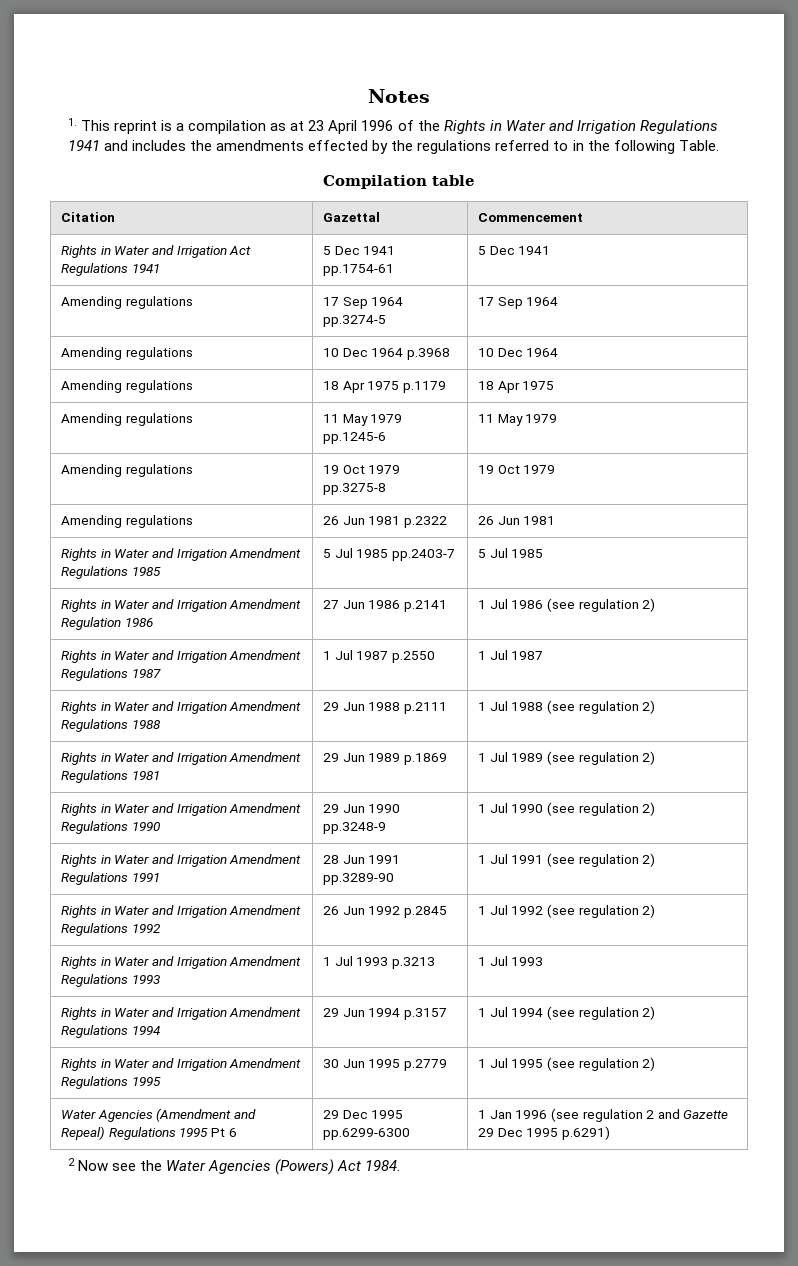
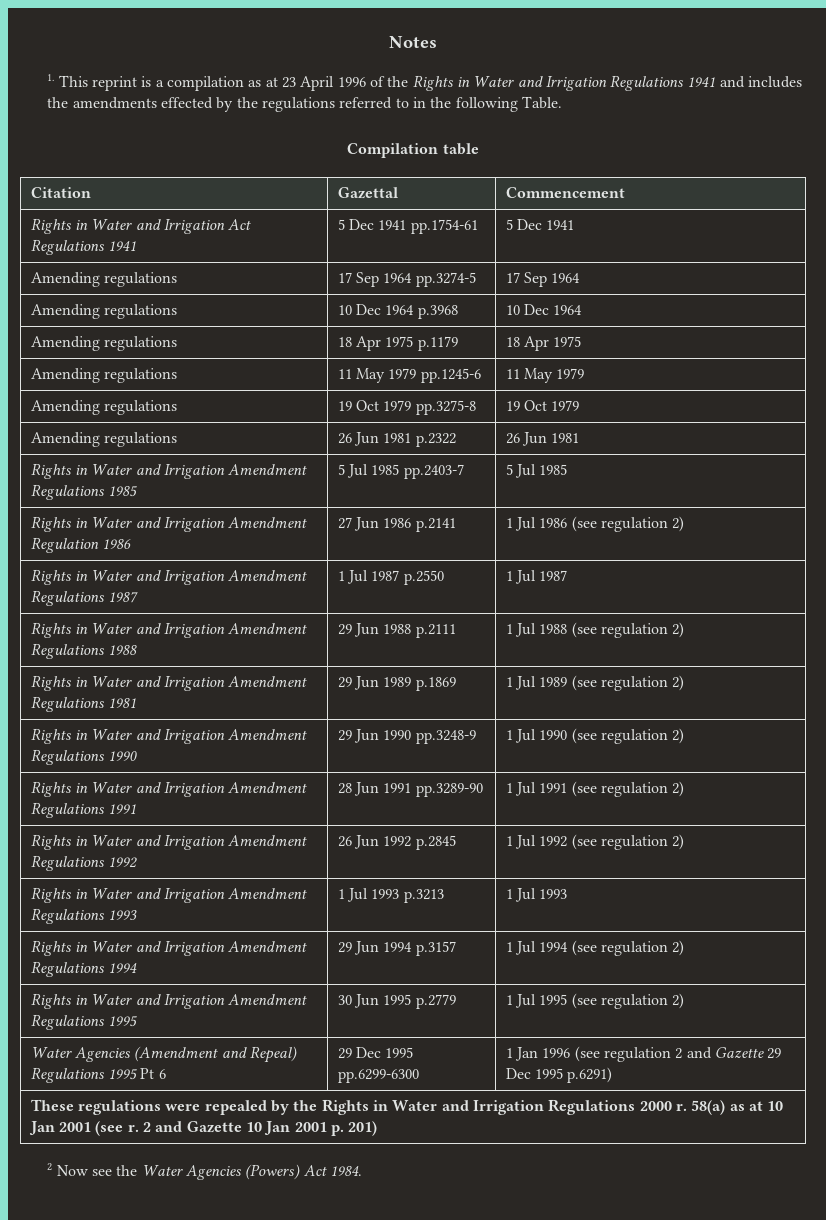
+ These regulations were repealed by the Rights in Water and Irrigation Regulations 2000 r. 58(a) as at 10 Jan 2001 (see r. 2 and Gazette 10 Jan 2001 p. 201)

